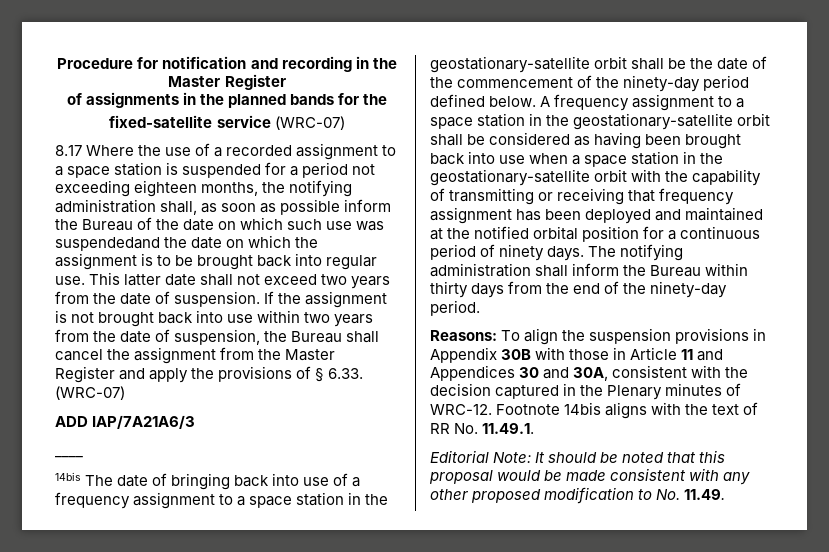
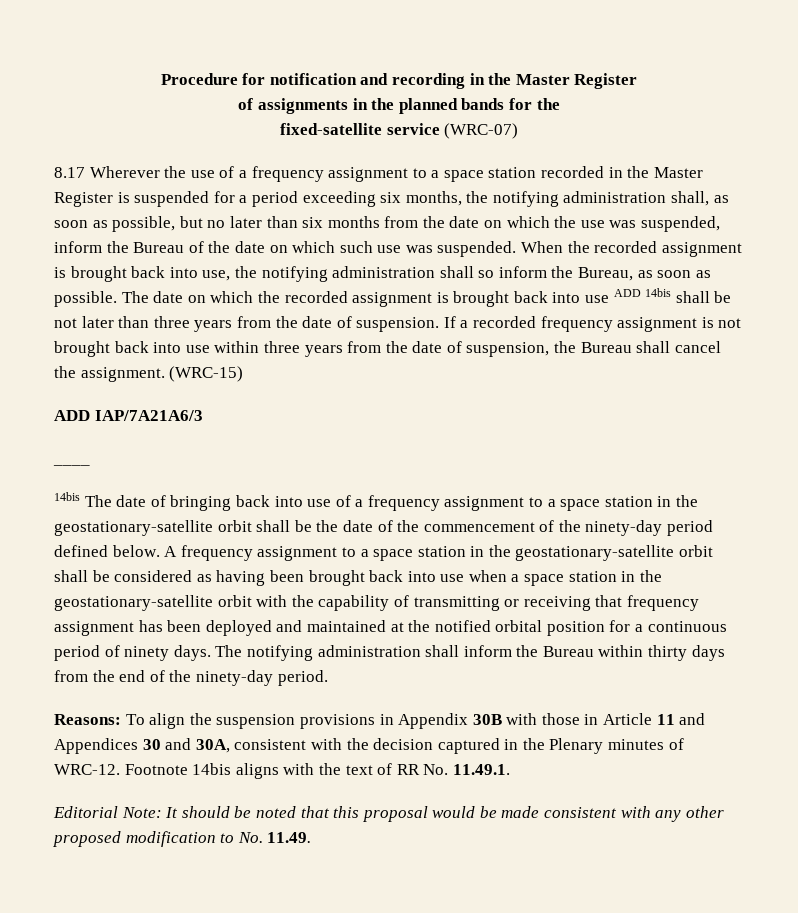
- 8.17 Where the use of a recorded assignment to a space station is suspended for a period not exceeding eighteen months, the notifying administration shall, as soon as possible inform the Bureau of the date on which such use was suspendedand the date on which the assignment is to be brought back into regular use. This latter date shall not exceed two years from the date of suspension.
+ 8.17 Wherever the use of a frequency assignment to a space station recorded in the Master Register is suspended for a period exceeding six months, the notifying administration shall, as soon as possible, but no later than six months from the date on which the use was suspended, inform the Bureau of the date on which such use was suspended. When the recorded assignment is brought back into use, the notifying administration shall so inform the Bureau, as soon as possible. The date on which the recorded assignment is brought back into use ADD 14bis shall be not later than three years from the date of suspension.
- If the assignment is not brought back into use within two years from the date of suspension, the Bureau shall cancel the assignment from the Master Register and apply the provisions of § 6.33. (WRC-07)
+ If a recorded frequency assignment is not brought back into use within three years from the date of suspension, the Bureau shall cancel the assignment. (WRC-15)

